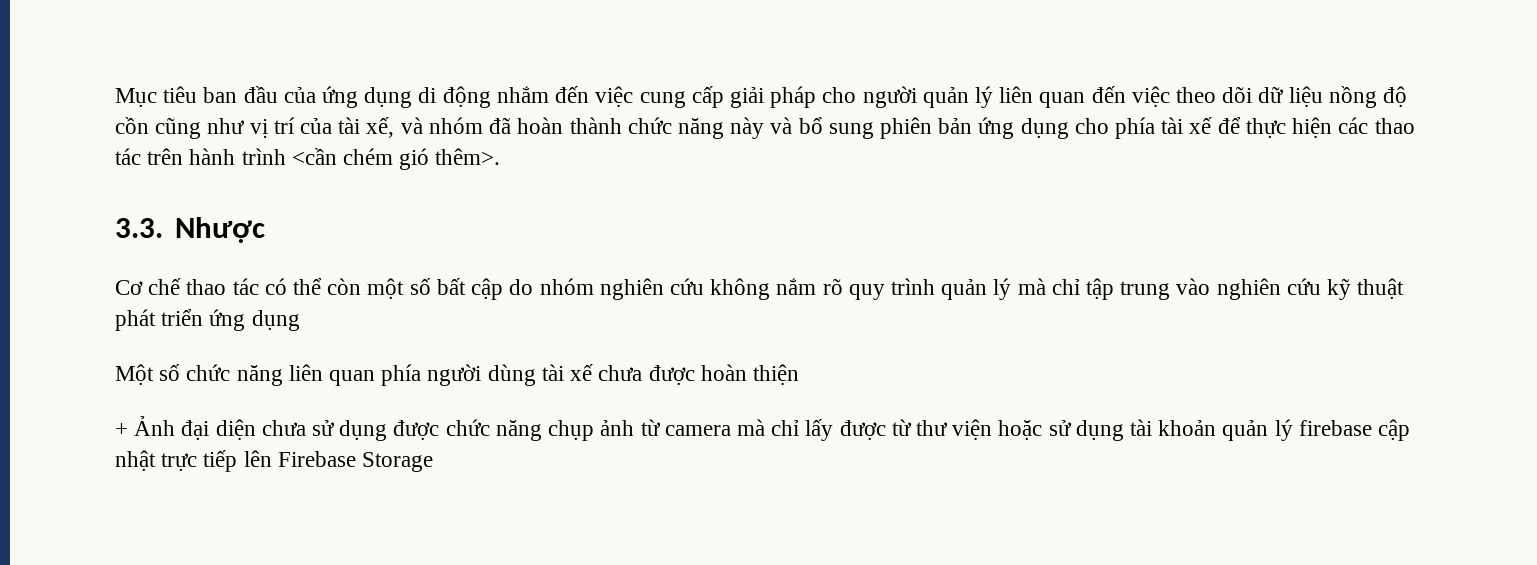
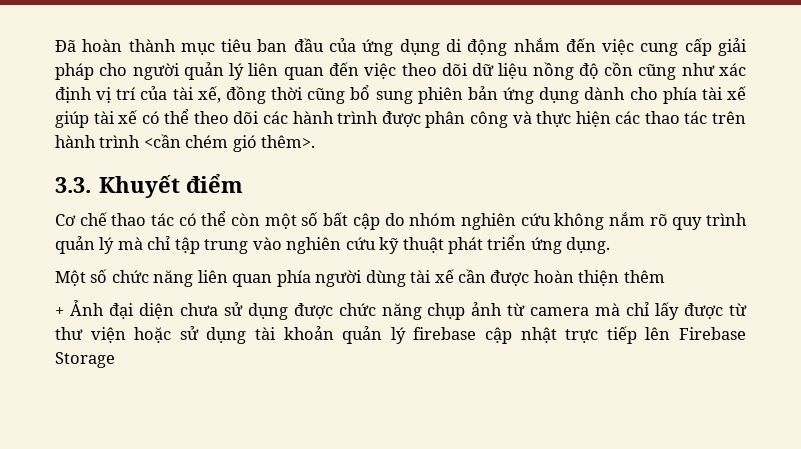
- Mục tiêu ban đầu của ứng dụng di động nhắm đến việc cung cấp giải pháp cho người quản lý liên quan đến việc theo dõi dữ liệu nồng độ cồn cũng như vị trí của tài xế, và nhóm đã hoàn thành chức năng này và bổ sung phiên bản ứng dụng cho phía tài xế để thực hiện các thao tác trên hành trình <cần chém gió thêm>.
+ Đã hoàn thành mục tiêu ban đầu của ứng dụng di động nhắm đến việc cung cấp giải pháp cho người quản lý liên quan đến việc theo dõi dữ liệu nồng độ cồn cũng như xác định vị trí của tài xế, đồng thời cũng bổ sung phiên bản ứng dụng dành cho phía tài xế giúp tài xế có thể theo dõi các hành trình được phân công và thực hiện các thao tác trên hành trình <cần chém gió thêm>.
- 3.3. Nhược
+ 3.3. Khuyết điểm
- Cơ chế thao tác có thể còn một số bất cập do nhóm nghiên cứu không nắm rõ quy trình quản lý mà chỉ tập trung vào nghiên cứu kỹ thuật phát triển ứng dụng
+ Cơ chế thao tác có thể còn một số bất cập do nhóm nghiên cứu không nắm rõ quy trình quản lý mà chỉ tập trung vào nghiên cứu kỹ thuật phát triển ứng dụng.
- Một số chức năng liên quan phía người dùng tài xế chưa được hoàn thiện
+ Một số chức năng liên quan phía người dùng tài xế cần được hoàn thiện thêm

